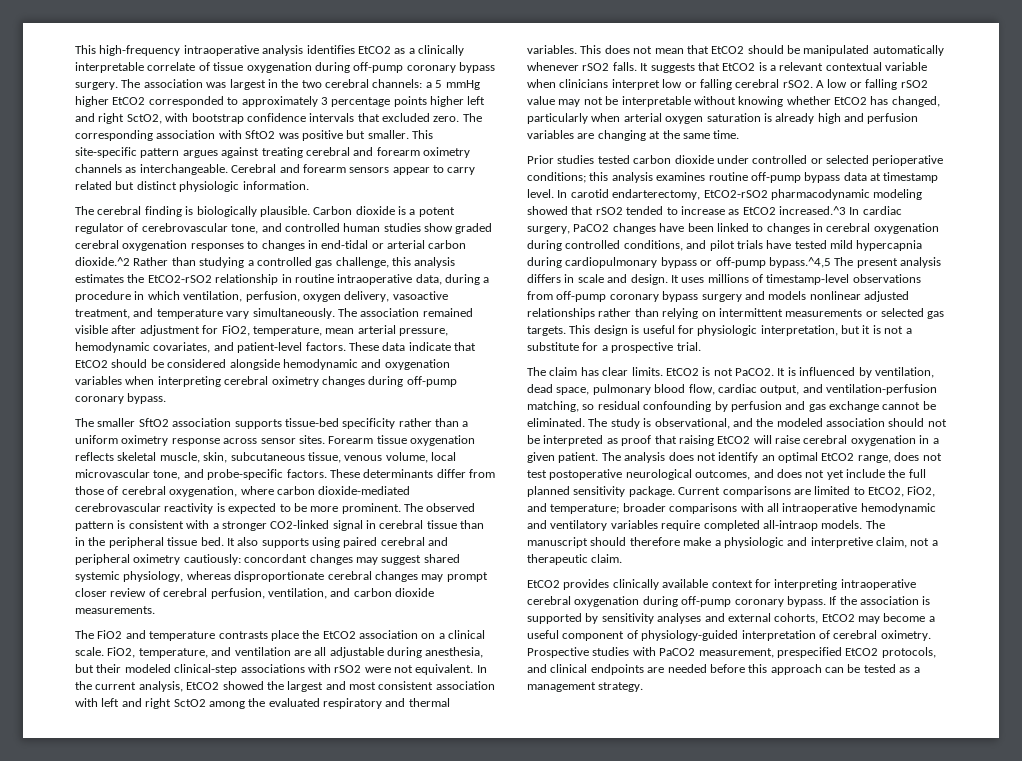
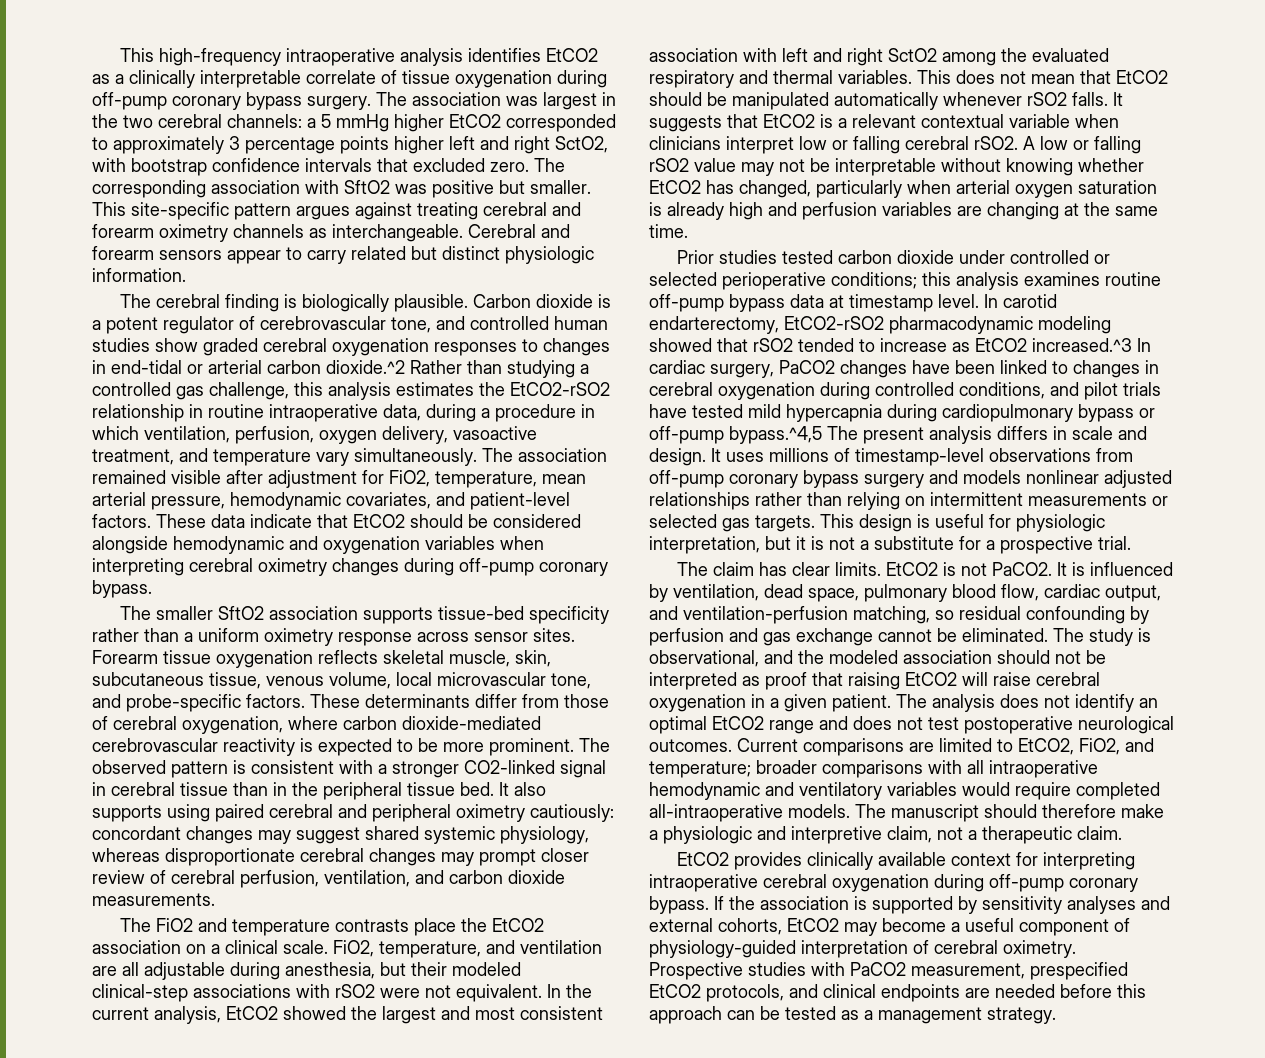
- The analysis does not identify an optimal EtCO2 range, does not test postoperative neurological outcomes, and does not yet include the full planned sensitivity package.
+ The analysis does not identify an optimal EtCO2 range and does not test postoperative neurological outcomes.
- Current comparisons are limited to EtCO2, FiO2, and temperature; broader comparisons with all intraoperative hemodynamic and ventilatory variables require completed all-intraop models.
+ Current comparisons are limited to EtCO2, FiO2, and temperature; broader comparisons with all intraoperative hemodynamic and ventilatory variables would require completed all-intraoperative models.

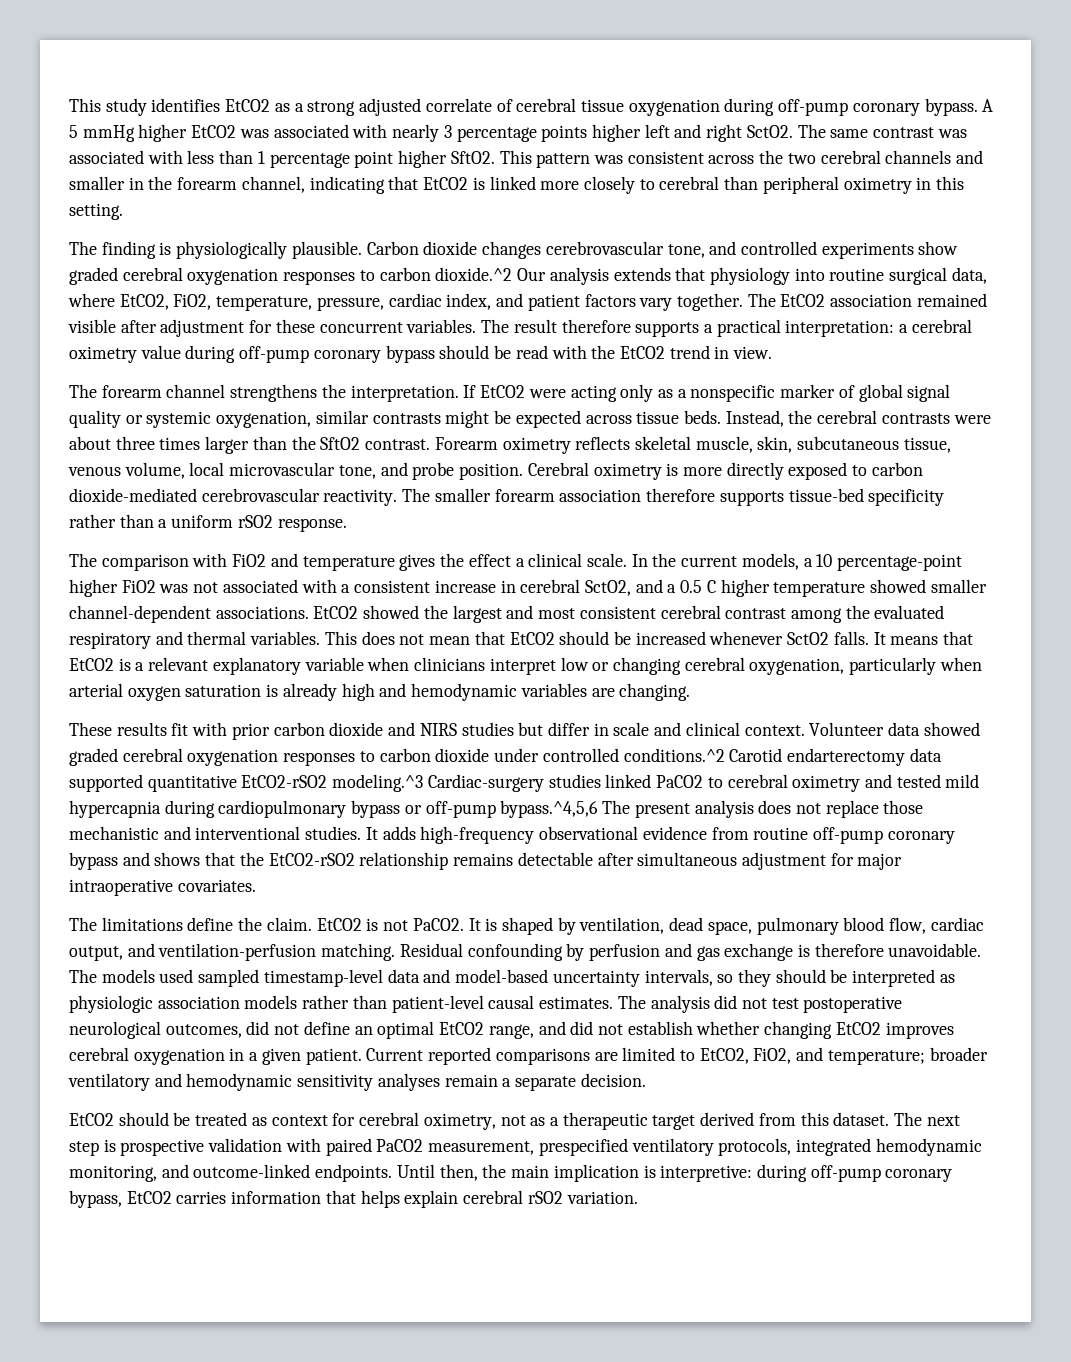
- This high-frequency intraoperative analysis identifies EtCO2 as a clinically interpretable correlate of tissue oxygenation during off-pump coronary bypass surgery. The association was largest in the two cerebral channels: a 5 mmHg higher EtCO2 corresponded to approximately 3 percentage points higher left and right SctO2, with bootstrap confidence intervals that excluded zero. The corresponding association with SftO2 was positive but smaller. This site-specific pattern argues against treating cerebral and forearm oximetry channels as interchangeable. Cerebral and forearm sensors appear to carry related but distinct physiologic information.
- The cerebral finding is biologically plausible.
+ This study identifies EtCO2 as a strong adjusted correlate of cerebral tissue oxygenation during off-pump coronary bypass. A 5 mmHg higher EtCO2 was associated with nearly 3 percentage points higher left and right SctO2. The same contrast was associated with less than 1 percentage point higher SftO2. This pattern was consistent across the two cerebral channels and smaller in the forearm channel, indicating that EtCO2 is linked more closely to cerebral than peripheral oximetry in this setting.
+ The finding is physiologically plausible.
- Carbon dioxide is a potent regulator of cerebrovascular tone, and controlled human studies show graded cerebral oxygenation responses to changes in end-tidal or arterial carbon dioxide.^2 Rather than studying a controlled gas challenge, this analysis estimates the EtCO2-rSO2 relationship in routine intraoperative data, during a procedure in which ventilation, perfusion, oxygen delivery, vasoactive treatment, and temperature vary simultaneously. The association remained visible after adjustment for FiO2, temperature, mean arterial pressure, hemodynamic covariates, and patient-level factors. These data indicate that EtCO2 should be considered alongside hemodynamic and oxygenation variables when interpreting cerebral oximetry changes during off-pump coronary bypass.
- The smaller SftO2 association supports tissue-bed specificity rather than a uniform oximetry response across sensor sites. Forearm tissue oxygenation reflects skeletal muscle, skin, subcutaneous tissue, venous volume, local microvascular tone, and probe-specific factors. These determinants differ from those of cerebral oxygenation, where carbon dioxide-mediated cerebrovascular reactivity is expected to be more prominent. The observed pattern is consistent with a stronger CO2-linked signal in cerebral tissue than in the peripheral tissue bed. It also supports using paired cerebral and peripheral oximetry cautiously: concordant changes may suggest shared systemic physiology, whereas disproportionate cerebral changes may prompt closer review of cerebral perfusion, ventilation, and carbon dioxide measurements.
- The FiO2 and temperature contrasts place the EtCO2 association on a clinical scale. FiO2, temperature, and ventilation are all adjustable during anesthesia, but their modeled clinical-step associations with rSO2 were not equivalent. In the current analysis, EtCO2 showed the largest and most consistent association with left and right SctO2 among the evaluated respiratory and thermal variables.
+ Carbon dioxide changes cerebrovascular tone, and controlled experiments show graded cerebral oxygenation responses to carbon dioxide.^2 Our analysis extends that physiology into routine surgical data, where EtCO2, FiO2, temperature, pressure, cardiac index, and patient factors vary together. The EtCO2 association remained visible after adjustment for these concurrent variables. The result therefore supports a practical interpretation: a cerebral oximetry value during off-pump coronary bypass should be read with the EtCO2 trend in view.
+ The forearm channel strengthens the interpretation. If EtCO2 were acting only as a nonspecific marker of global signal quality or systemic oxygenation, similar contrasts might be expected across tissue beds. Instead, the cerebral contrasts were about three times larger than the SftO2 contrast. Forearm oximetry reflects skeletal muscle, skin, subcutaneous tissue, venous volume, local microvascular tone, and probe position. Cerebral oximetry is more directly exposed to carbon dioxide-mediated cerebrovascular reactivity. The smaller forearm association therefore supports tissue-bed specificity rather than a uniform rSO2 response.
+ The comparison with FiO2 and temperature gives the effect a clinical scale. In the current models, a 10 percentage-point higher FiO2 was not associated with a consistent increase in cerebral SctO2, and a 0.5 C higher temperature showed smaller channel-dependent associations. EtCO2 showed the largest and most consistent cerebral contrast among the evaluated respiratory and thermal variables.
- This does not mean that EtCO2 should be manipulated automatically whenever rSO2 falls.
+ This does not mean that EtCO2 should be increased whenever SctO2 falls.
- It suggests that EtCO2 is a relevant contextual variable when clinicians interpret low or falling cerebral rSO2. A low or falling rSO2 value may not be interpretable without knowing whether EtCO2 has changed, particularly when arterial oxygen saturation is already high and perfusion variables are changing at the same time.
- Prior studies tested carbon dioxide under controlled or selected perioperative conditions; this analysis examines routine off-pump bypass data at timestamp level. In carotid endarterectomy, EtCO2-rSO2 pharmacodynamic modeling showed that rSO2 tended to increase as EtCO2 increased.^3 In cardiac surgery, PaCO2 changes have been linked to changes in cerebral oxygenation during controlled conditions, and pilot trials have tested mild hypercapnia during cardiopulmonary bypass or off-pump bypass.^4,5 The present analysis differs in scale and design. It uses millions of timestamp-level observations from off-pump coronary bypass surgery and models nonlinear adjusted relationships rather than relying on intermittent measurements or selected gas targets. This design is useful for physiologic interpretation, but it is not a substitute for a prospective trial.
- The claim has clear limits.
+ It means that EtCO2 is a relevant explanatory variable when clinicians interpret low or changing cerebral oxygenation, particularly when arterial oxygen saturation is already high and hemodynamic variables are changing.
+ These results fit with prior carbon dioxide and NIRS studies but differ in scale and clinical context. Volunteer data showed graded cerebral oxygenation responses to carbon dioxide under controlled conditions.^2 Carotid endarterectomy data supported quantitative EtCO2-rSO2 modeling.^3 Cardiac-surgery studies linked PaCO2 to cerebral oximetry and tested mild hypercapnia during cardiopulmonary bypass or off-pump bypass.^4,5,6 The present analysis does not replace those mechanistic and interventional studies. It adds high-frequency observational evidence from routine off-pump coronary bypass and shows that the EtCO2-rSO2 relationship remains detectable after simultaneous adjustment for major intraoperative covariates.
+ The limitations define the claim.
- It is influenced by ventilation, dead space, pulmonary blood flow, cardiac output, and ventilation-perfusion matching, so residual confounding by perfusion and gas exchange cannot be eliminated. The study is observational, and the modeled association should not be interpreted as proof that raising EtCO2 will raise cerebral oxygenation in a given patient.
+ It is shaped by ventilation, dead space, pulmonary blood flow, cardiac output, and ventilation-perfusion matching. Residual confounding by perfusion and gas exchange is therefore unavoidable. The models used sampled timestamp-level data and model-based uncertainty intervals, so they should be interpreted as physiologic association models rather than patient-level causal estimates. The analysis did not test postoperative neurological outcomes, did not define an optimal EtCO2 range, and did not establish whether changing EtCO2 improves cerebral oxygenation in a given patient.
- The analysis does not identify an optimal EtCO2 range and does not test postoperative neurological outcomes. Current comparisons are limited to EtCO2, FiO2, and temperature; broader comparisons with all intraoperative hemodynamic and ventilatory variables would require completed all-intraoperative models. The manuscript should therefore make a physiologic and interpretive claim, not a therapeutic claim.
- EtCO2 provides clinically available context for interpreting intraoperative cerebral oxygenation during off-pump coronary bypass. If the association is supported by sensitivity analyses and external cohorts, EtCO2 may become a useful component of physiology-guided interpretation of cerebral oximetry. Prospective studies with PaCO2 measurement, prespecified EtCO2 protocols, and clinical endpoints are needed before this approach can be tested as a management strategy.
+ Current reported comparisons are limited to EtCO2, FiO2, and temperature; broader ventilatory and hemodynamic sensitivity analyses remain a separate decision.
+ EtCO2 should be treated as context for cerebral oximetry, not as a therapeutic target derived from this dataset. The next step is prospective validation with paired PaCO2 measurement, prespecified ventilatory protocols, integrated hemodynamic monitoring, and outcome-linked endpoints. Until then, the main implication is interpretive: during off-pump coronary bypass, EtCO2 carries information that helps explain cerebral rSO2 variation.

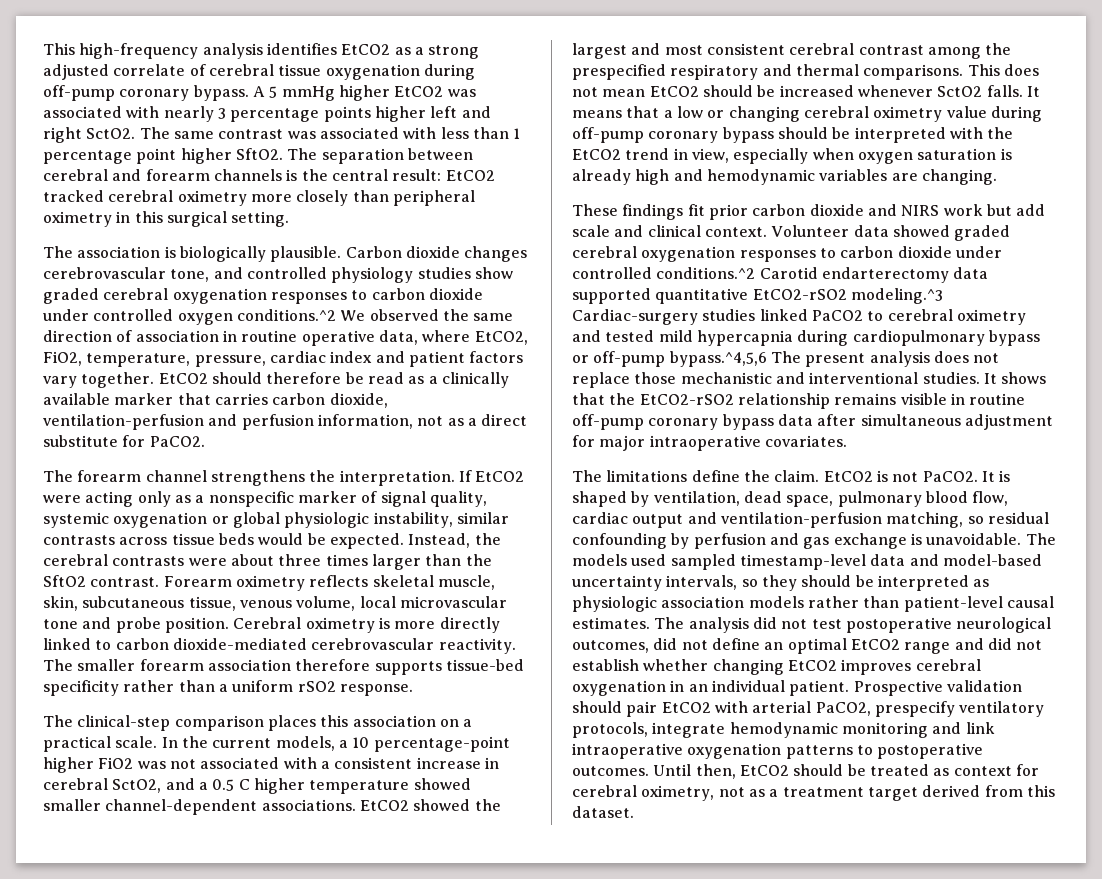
- This study identifies EtCO2 as a strong adjusted correlate of cerebral tissue oxygenation during off-pump coronary bypass.
+ This high-frequency analysis identifies EtCO2 as a strong adjusted correlate of cerebral tissue oxygenation during off-pump coronary bypass.
- This pattern was consistent across the two cerebral channels and smaller in the forearm channel, indicating that EtCO2 is linked more closely to cerebral than peripheral oximetry in this setting.
+ The separation between cerebral and forearm channels is the central result: EtCO2 tracked cerebral oximetry more closely than peripheral oximetry in this surgical setting.
- The finding is physiologically plausible.
+ The association is biologically plausible.
- Carbon dioxide changes cerebrovascular tone, and controlled experiments show graded cerebral oxygenation responses to carbon dioxide.^2 Our analysis extends that physiology into routine surgical data, where EtCO2, FiO2, temperature, pressure, cardiac index, and patient factors vary together.
+ Carbon dioxide changes cerebrovascular tone, and controlled physiology studies show graded cerebral oxygenation responses to carbon dioxide under controlled oxygen conditions.^2 We observed the same direction of association in routine operative data, where EtCO2, FiO2, temperature, pressure, cardiac index and patient factors vary together.
- The EtCO2 association remained visible after adjustment for these concurrent variables. The result therefore supports a practical interpretation: a cerebral oximetry value during off-pump coronary bypass should be read with the EtCO2 trend in view.
+ EtCO2 should therefore be read as a clinically available marker that carries carbon dioxide, ventilation-perfusion and perfusion information, not as a direct substitute for PaCO2.
- If EtCO2 were acting only as a nonspecific marker of global signal quality or systemic oxygenation, similar contrasts might be expected across tissue beds.
+ If EtCO2 were acting only as a nonspecific marker of signal quality, systemic oxygenation or global physiologic instability, similar contrasts across tissue beds would be expected.
- Forearm oximetry reflects skeletal muscle, skin, subcutaneous tissue, venous volume, local microvascular tone, and probe position.
+ Forearm oximetry reflects skeletal muscle, skin, subcutaneous tissue, venous volume, local microvascular tone and probe position.
- Cerebral oximetry is more directly exposed to carbon dioxide-mediated cerebrovascular reactivity.
+ Cerebral oximetry is more directly linked to carbon dioxide-mediated cerebrovascular reactivity.
- The comparison with FiO2 and temperature gives the effect a clinical scale.
+ The clinical-step comparison places this association on a practical scale.
- EtCO2 showed the largest and most consistent cerebral contrast among the evaluated respiratory and thermal variables.
+ EtCO2 showed the largest and most consistent cerebral contrast among the prespecified respiratory and thermal comparisons.
- This does not mean that EtCO2 should be increased whenever SctO2 falls.
+ This does not mean EtCO2 should be increased whenever SctO2 falls.
- It means that EtCO2 is a relevant explanatory variable when clinicians interpret low or changing cerebral oxygenation, particularly when arterial oxygen saturation is already high and hemodynamic variables are changing.
+ It means that a low or changing cerebral oximetry value during off-pump coronary bypass should be interpreted with the EtCO2 trend in view, especially when oxygen saturation is already high and hemodynamic variables are changing.
- These results fit with prior carbon dioxide and NIRS studies but differ in scale and clinical context.
+ These findings fit prior carbon dioxide and NIRS work but add scale and clinical context.
- It adds high-frequency observational evidence from routine off-pump coronary bypass and shows that the EtCO2-rSO2 relationship remains detectable after simultaneous adjustment for major intraoperative covariates.
+ It shows that the EtCO2-rSO2 relationship remains visible in routine off-pump coronary bypass data after simultaneous adjustment for major intraoperative covariates.
- It is shaped by ventilation, dead space, pulmonary blood flow, cardiac output, and ventilation-perfusion matching. Residual confounding by perfusion and gas exchange is therefore unavoidable.
+ It is shaped by ventilation, dead space, pulmonary blood flow, cardiac output and ventilation-perfusion matching, so residual confounding by perfusion and gas exchange is unavoidable.
- The analysis did not test postoperative neurological outcomes, did not define an optimal EtCO2 range, and did not establish whether changing EtCO2 improves cerebral oxygenation in a given patient. Current reported comparisons are limited to EtCO2, FiO2, and temperature; broader ventilatory and hemodynamic sensitivity analyses remain a separate decision.
- EtCO2 should be treated as context for cerebral oximetry, not as a therapeutic target derived from this dataset. The next step is prospective validation with paired PaCO2 measurement, prespecified ventilatory protocols, integrated hemodynamic monitoring, and outcome-linked endpoints. Until then, the main implication is interpretive: during off-pump coronary bypass, EtCO2 carries information that helps explain cerebral rSO2 variation.
+ The analysis did not test postoperative neurological outcomes, did not define an optimal EtCO2 range and did not establish whether changing EtCO2 improves cerebral oxygenation in an individual patient. Prospective validation should pair EtCO2 with arterial PaCO2, prespecify ventilatory protocols, integrate hemodynamic monitoring and link intraoperative oxygenation patterns to postoperative outcomes. Until then, EtCO2 should be treated as context for cerebral oximetry, not as a treatment target derived from this dataset.

